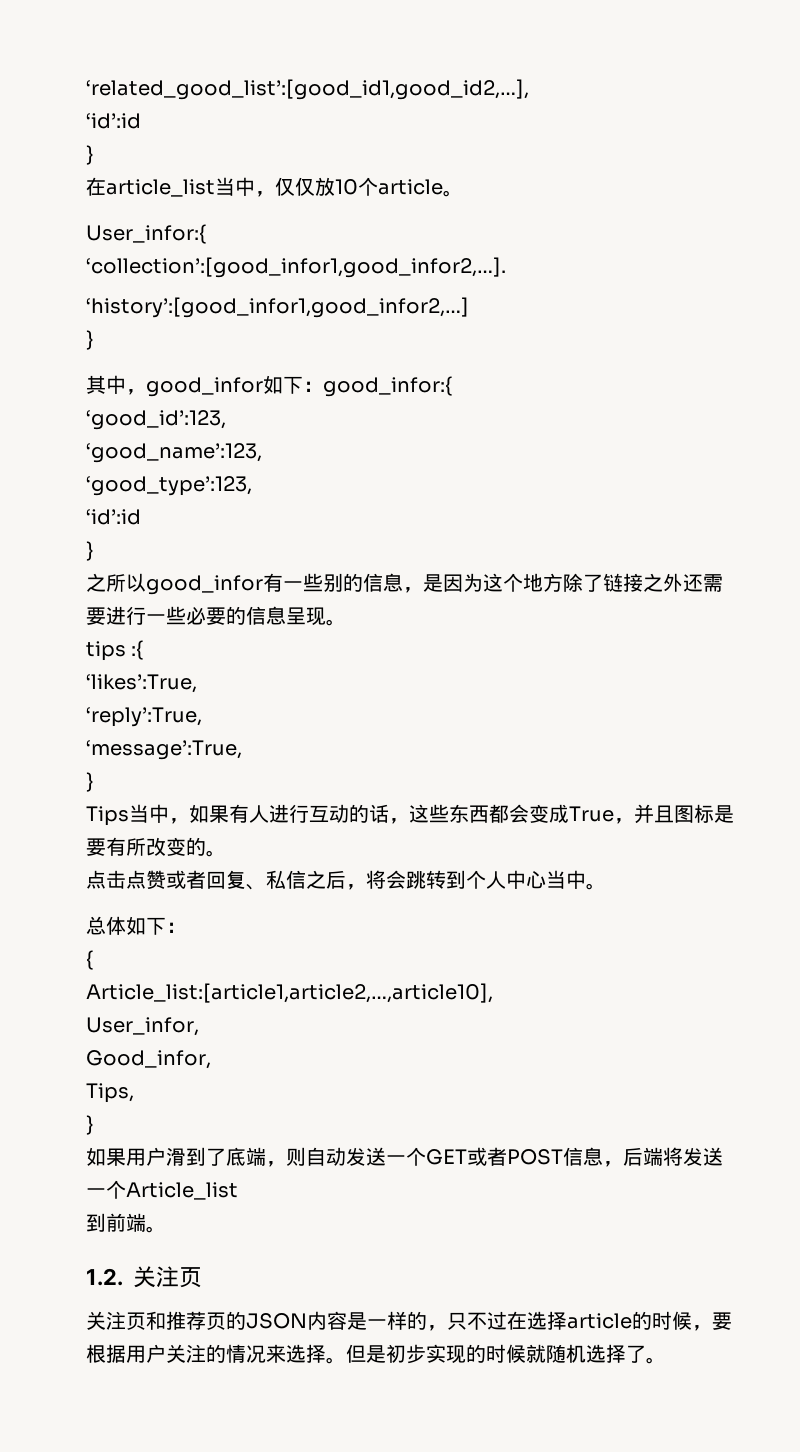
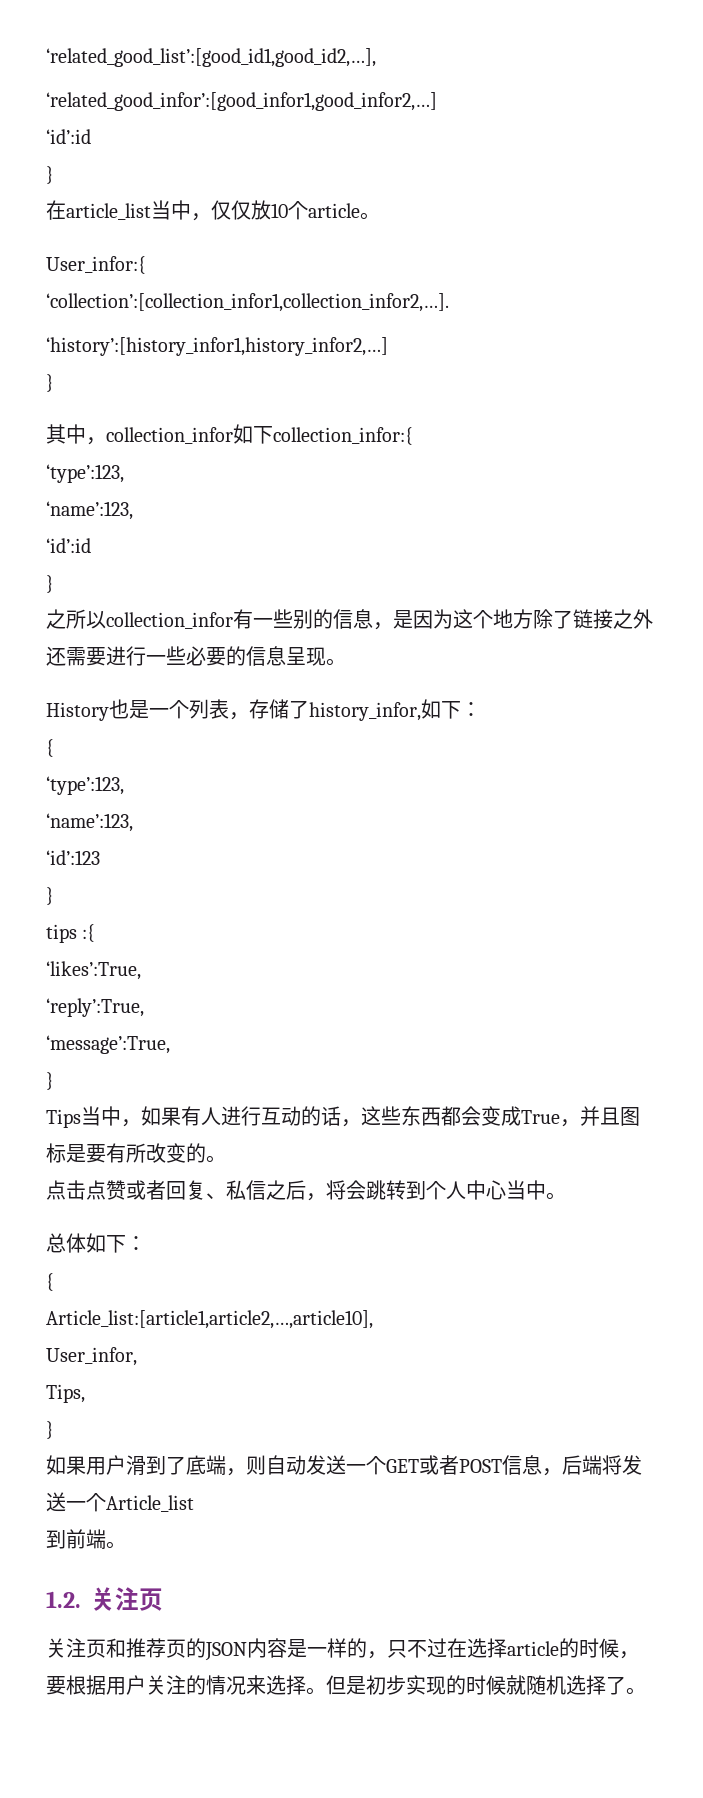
+ ‘related_good_infor’:[good_infor1,good_infor2,…]
- ‘collection’:[good_infor1,good_infor2,…].
- ‘history’:[good_infor1,good_infor2,…]
+ ‘collection’:[collection_infor1,collection_infor2,…].
+ ‘history’:[history_infor1,history_infor2,…]
- 其中，good_infor如下：good_infor:{
- ‘good_id’:123,
- ‘good_name’:123,
- ‘good_type’:123,
+ 其中，collection_infor如下collection_infor:{
+ ‘type’:123,
+ ‘name’:123,
- 之所以good_infor有一些别的信息，是因为这个地方除了链接之外还需要进行一些必要的信息呈现。
+ 之所以collection_infor有一些别的信息，是因为这个地方除了链接之外还需要进行一些必要的信息呈现。
+ History也是一个列表，存储了history_infor,如下：
+ {
+ ‘type’:123,
+ ‘name’:123,
+ ‘id’:123
+ }
- Good_infor,

